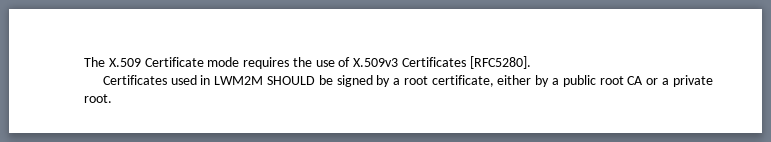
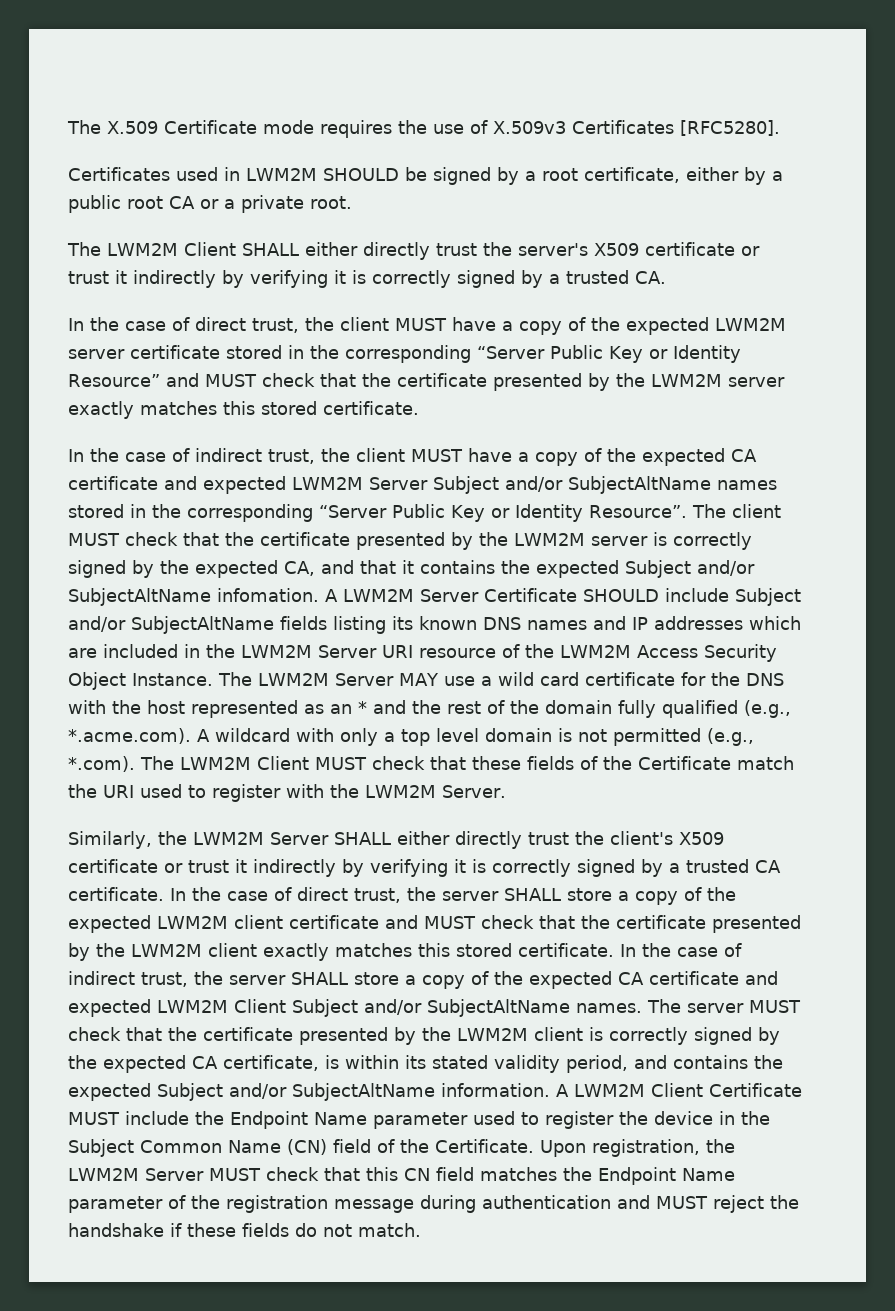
+ The LWM2M Client SHALL either directly trust the server's X509 certificate or trust it indirectly by verifying it is correctly signed by a trusted CA.
+ In the case of direct trust, the client MUST have a copy of the expected LWM2M server certificate stored in the corresponding “Server Public Key or Identity Resource” and MUST check that the certificate presented by the LWM2M server exactly matches this stored certificate.
+ In the case of indirect trust, the client MUST have a copy of the expected CA certificate and expected LWM2M Server Subject and/or SubjectAltName names stored in the corresponding “Server Public Key or Identity Resource”. The client MUST check that the certificate presented by the LWM2M server is correctly signed by the expected CA, and that it contains the expected Subject and/or SubjectAltName infomation. A LWM2M Server Certificate SHOULD include Subject and/or SubjectAltName fields listing its known DNS names and IP addresses which are included in the LWM2M Server URI resource of the LWM2M Access Security Object Instance. The LWM2M Server MAY use a wild card certificate for the DNS with the host represented as an * and the rest of the domain fully qualified (e.g., *.acme.com). A wildcard with only a top level domain is not permitted (e.g., *.com). The LWM2M Client MUST check that these fields of the Certificate match the URI used to register with the LWM2M Server.
+ Similarly, the LWM2M Server SHALL either directly trust the client's X509 certificate or trust it indirectly by verifying it is correctly signed by a trusted CA certificate. In the case of direct trust, the server SHALL store a copy of the expected LWM2M client certificate and MUST check that the certificate presented by the LWM2M client exactly matches this stored certificate. In the case of indirect trust, the server SHALL store a copy of the expected CA certificate and expected LWM2M Client Subject and/or SubjectAltName names. The server MUST check that the certificate presented by the LWM2M client is correctly signed by the expected CA certificate, is within its stated validity period, and contains the expected Subject and/or SubjectAltName information. A LWM2M Client Certificate MUST include the Endpoint Name parameter used to register the device in the Subject Common Name (CN) field of the Certificate. Upon registration, the LWM2M Server MUST check that this CN field matches the Endpoint Name parameter of the registration message during authentication and MUST reject the handshake if these fields do not match.

